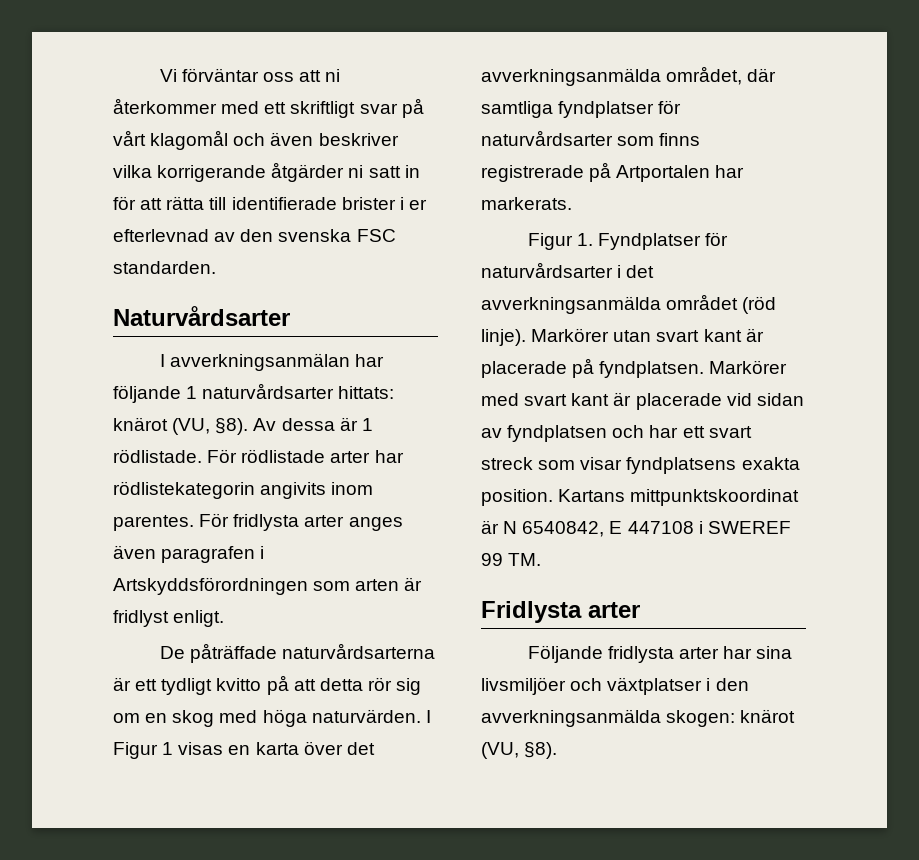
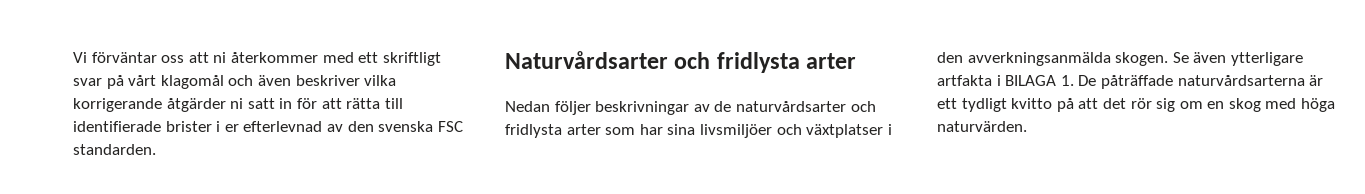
- Naturvårdsarter
- I avverkningsanmälan har följande 1 naturvårdsarter hittats: knärot (VU, §8). Av dessa är 1 rödlistade. För rödlistade arter har rödlistekategorin angivits inom parentes. För fridlysta arter anges även paragrafen i Artskyddsförordningen som arten är fridlyst enligt.
- De påträffade naturvårdsarterna är ett tydligt kvitto på att detta rör sig om en skog med höga naturvärden. I Figur 1 visas en karta över det avverkningsanmälda området, där samtliga fyndplatser för naturvårdsarter som finns registrerade på Artportalen har markerats.
- Figur 1. Fyndplatser för naturvårdsarter i det avverkningsanmälda området (röd linje). Markörer utan svart kant är placerade på fyndplatsen. Markörer med svart kant är placerade vid sidan av fyndplatsen och har ett svart streck som visar fyndplatsens exakta position. Kartans mittpunktskoordinat är N 6540842, E 447108 i SWEREF 99 TM.
- Fridlysta arter
- Följande fridlysta arter har sina livsmiljöer och växtplatser i den avverkningsanmälda skogen: knärot (VU, §8).
+ Naturvårdsarter och fridlysta arter
+ Nedan följer beskrivningar av de naturvårdsarter och fridlysta arter som har sina livsmiljöer och växtplatser i den avverkningsanmälda skogen. Se även ytterligare artfakta i BILAGA 1. De påträffade naturvårdsarterna är ett tydligt kvitto på att det rör sig om en skog med höga naturvärden.

